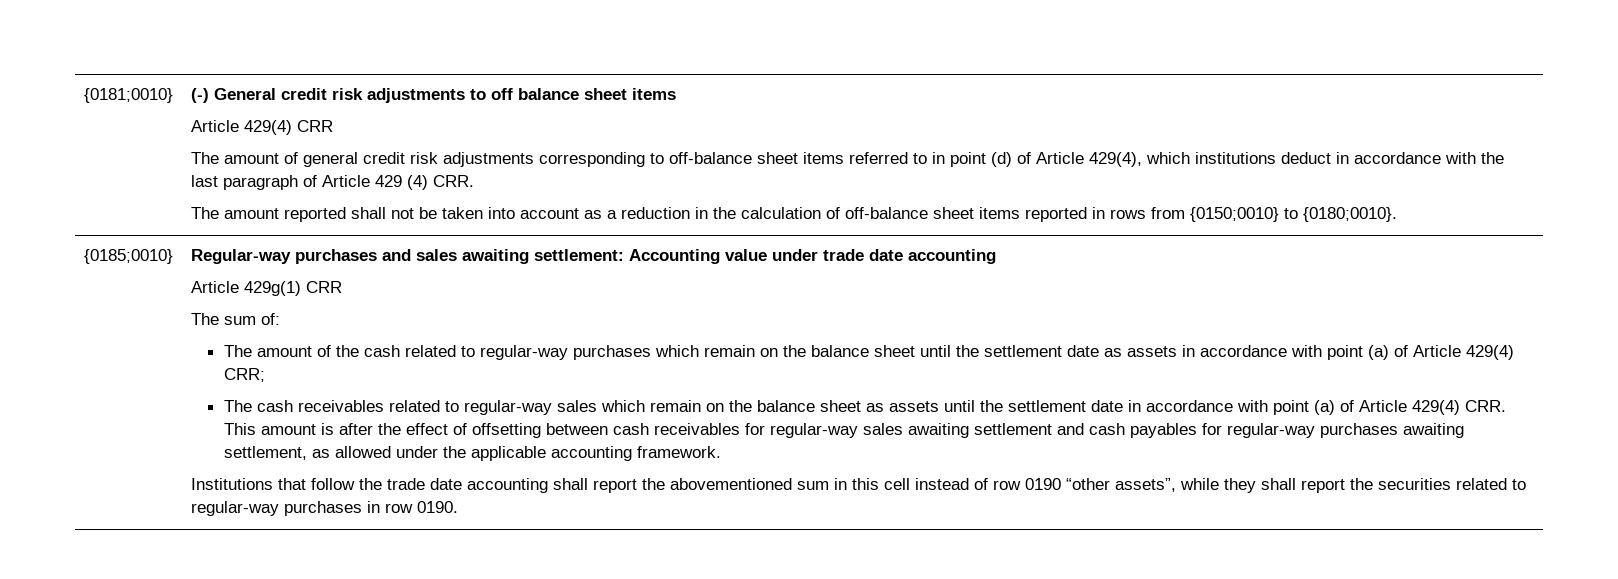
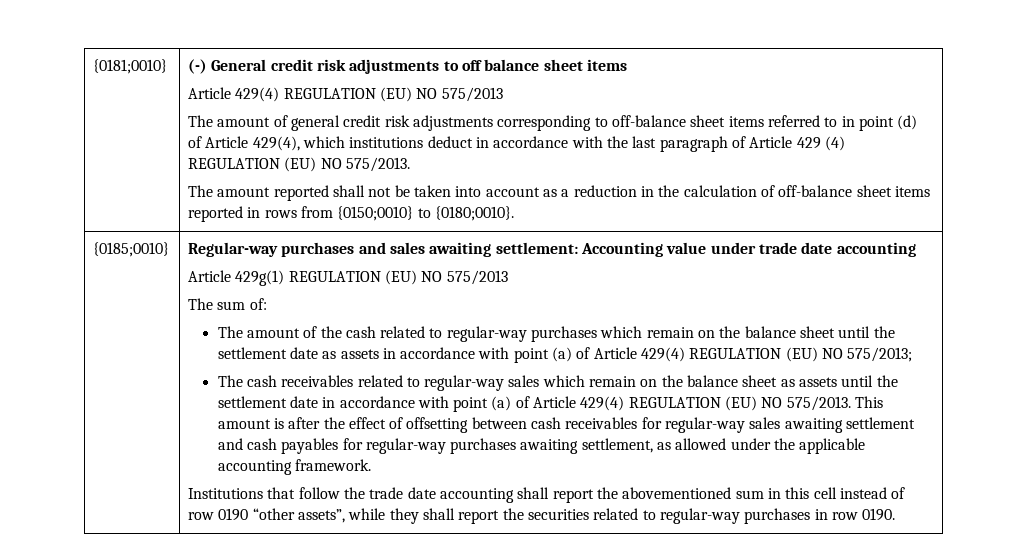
- Article 429(4) CRR
+ Article 429(4) REGULATION (EU) NO 575/2013
- The amount of general credit risk adjustments corresponding to off-balance sheet items referred to in point (d) of Article 429(4), which institutions deduct in accordance with the last paragraph of Article 429 (4) CRR.
+ The amount of general credit risk adjustments corresponding to off-balance sheet items referred to in point (d) of Article 429(4), which institutions deduct in accordance with the last paragraph of Article 429 (4) REGULATION (EU) NO 575/2013.
- Article 429g(1) CRR
+ Article 429g(1) REGULATION (EU) NO 575/2013
- The amount of the cash related to regular-way purchases which remain on the balance sheet until the settlement date as assets in accordance with point (a) of Article 429(4) CRR;
+ The amount of the cash related to regular-way purchases which remain on the balance sheet until the settlement date as assets in accordance with point (a) of Article 429(4) REGULATION (EU) NO 575/2013;
- The cash receivables related to regular-way sales which remain on the balance sheet as assets until the settlement date in accordance with point (a) of Article 429(4) CRR. This amount is after the effect of offsetting between cash receivables for regular-way sales awaiting settlement and cash payables for regular-way purchases awaiting settlement, as allowed under the applicable accounting framework.
+ The cash receivables related to regular-way sales which remain on the balance sheet as assets until the settlement date in accordance with point (a) of Article 429(4) REGULATION (EU) NO 575/2013. This amount is after the effect of offsetting between cash receivables for regular-way sales awaiting settlement and cash payables for regular-way purchases awaiting settlement, as allowed under the applicable accounting framework.

